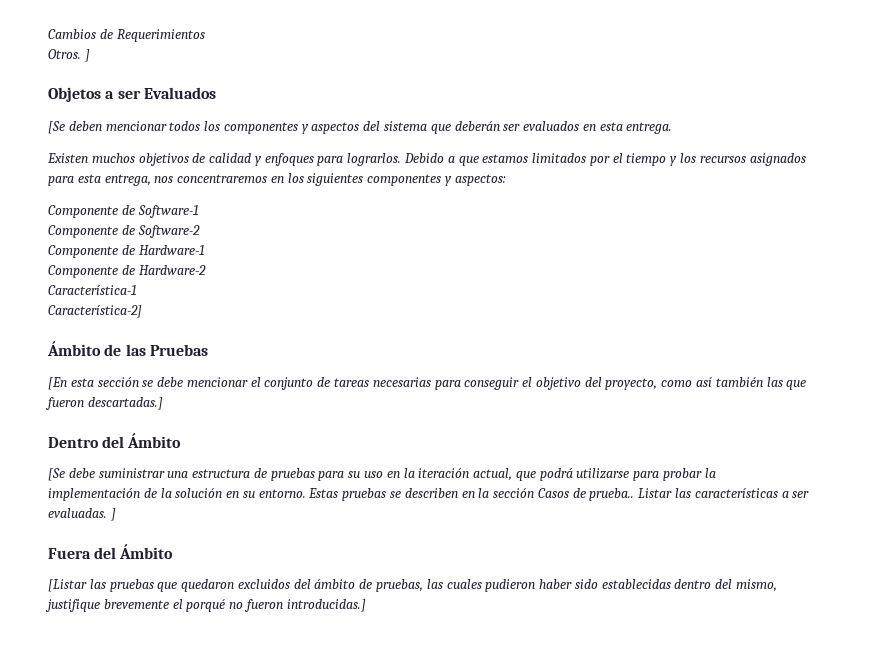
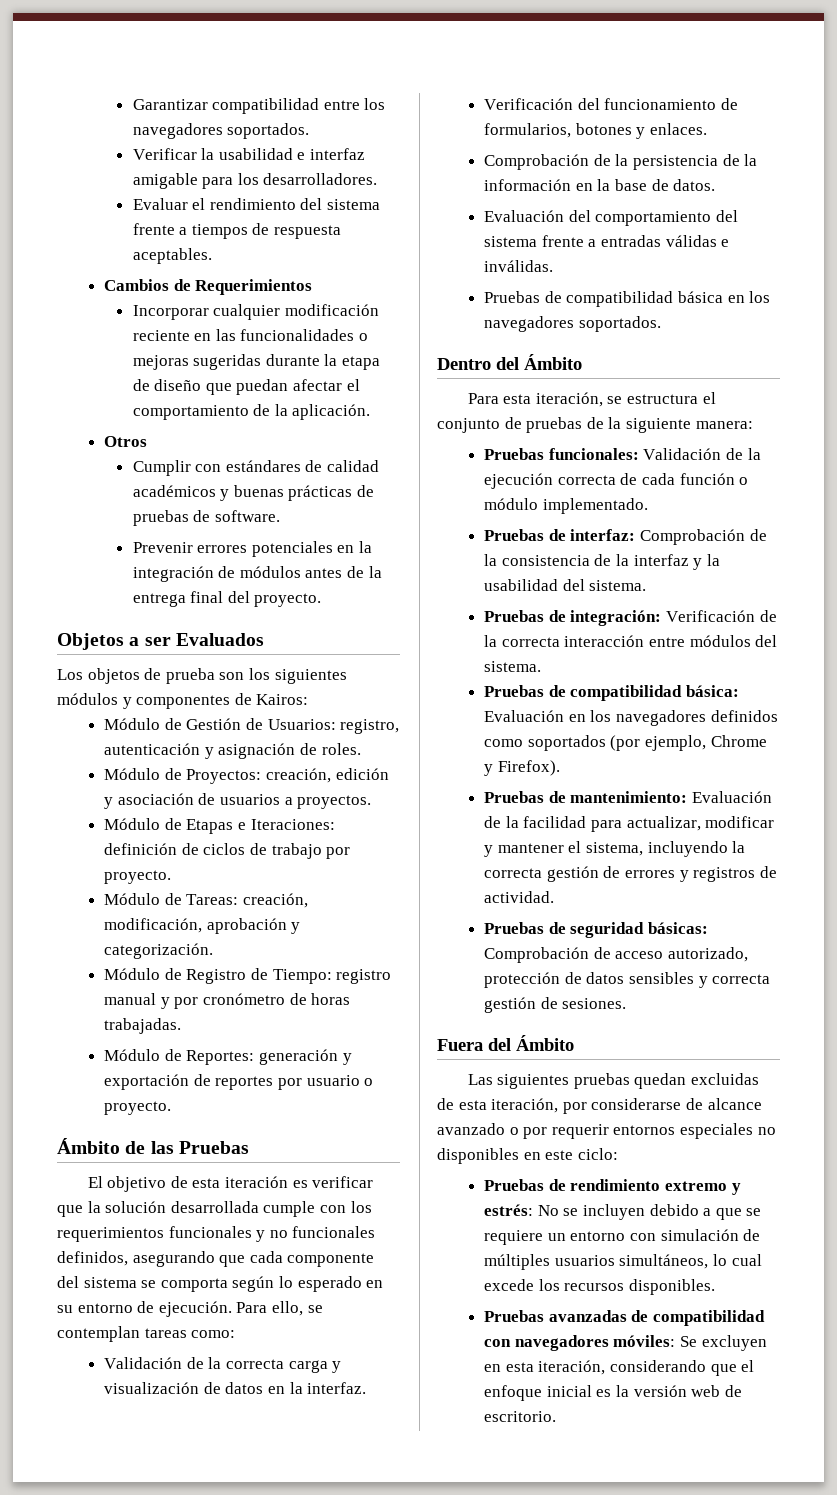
+ Garantizar compatibilidad entre los navegadores soportados.
+ Verificar la usabilidad e interfaz amigable para los desarrolladores.
+ Evaluar el rendimiento del sistema frente a tiempos de respuesta aceptables.
  Cambios de Requerimientos
- Otros. ]
+ Incorporar cualquier modificación reciente en las funcionalidades o mejoras sugeridas durante la etapa de diseño que puedan afectar el comportamiento de la aplicación.
+ Otros
+ Cumplir con estándares de calidad académicos y buenas prácticas de pruebas de software.
+ Prevenir errores potenciales en la integración de módulos antes de la entrega final del proyecto.
  Objetos a ser Evaluados
- [Se deben mencionar todos los componentes y aspectos del sistema que deberán ser evaluados en esta entrega.
- Existen muchos objetivos de calidad y enfoques para lograrlos. Debido a que estamos limitados por el tiempo y los recursos asignados para esta entrega, nos concentraremos en los siguientes componentes y aspectos:
- Componente de Software-1
- Componente de Software-2
- Componente de Hardware-1
- Componente de Hardware-2
- Característica-1
- Característica-2]
+ Los objetos de prueba son los siguientes módulos y componentes de Kairos:
+ Módulo de Gestión de Usuarios: registro, autenticación y asignación de roles.
+ Módulo de Proyectos: creación, edición y asociación de usuarios a proyectos.
+ Módulo de Etapas e Iteraciones: definición de ciclos de trabajo por proyecto.
+ Módulo de Tareas: creación, modificación, aprobación y categorización.
+ Módulo de Registro de Tiempo: registro manual y por cronómetro de horas trabajadas.
+ Módulo de Reportes: generación y exportación de reportes por usuario o proyecto.
  Ámbito de las Pruebas
- [En esta sección se debe mencionar el conjunto de tareas necesarias para conseguir el objetivo del proyecto, como así también las que fueron descartadas.]
+ El objetivo de esta iteración es verificar que la solución desarrollada cumple con los requerimientos funcionales y no funcionales definidos, asegurando que cada componente del sistema se comporta según lo esperado en su entorno de ejecución. Para ello, se contemplan tareas como:
+ Validación de la correcta carga y visualización de datos en la interfaz.
+ Verificación del funcionamiento de formularios, botones y enlaces.
+ Comprobación de la persistencia de la información en la base de datos.
+ Evaluación del comportamiento del sistema frente a entradas válidas e inválidas.
+ Pruebas de compatibilidad básica en los navegadores soportados.
  Dentro del Ámbito
- [Se debe suministrar una estructura de pruebas para su uso en la iteración actual, que podrá utilizarse para probar la implementación de la solución en su entorno. Estas pruebas se describen en la sección Casos de prueba.. Listar las características a ser evaluadas. ]
+ Para esta iteración, se estructura el conjunto de pruebas de la siguiente manera:
+ Pruebas funcionales: Validación de la ejecución correcta de cada función o módulo implementado.
+ Pruebas de interfaz: Comprobación de la consistencia de la interfaz y la usabilidad del sistema.
+ Pruebas de integración: Verificación de la correcta interacción entre módulos del sistema.
+ Pruebas de compatibilidad básica: Evaluación en los navegadores definidos como soportados (por ejemplo, Chrome y Firefox).
+ Pruebas de mantenimiento: Evaluación de la facilidad para actualizar, modificar y mantener el sistema, incluyendo la correcta gestión de errores y registros de actividad.
+ Pruebas de seguridad básicas: Comprobación de acceso autorizado, protección de datos sensibles y correcta gestión de sesiones.
  Fuera del Ámbito
- [Listar las pruebas que quedaron excluidos del ámbito de pruebas, las cuales pudieron haber sido establecidas dentro del mismo, justifique brevemente el porqué no fueron introducidas.]
+ Las siguientes pruebas quedan excluidas de esta iteración, por considerarse de alcance avanzado o por requerir entornos especiales no disponibles en este ciclo:
+ Pruebas de rendimiento extremo y estrés: No se incluyen debido a que se requiere un entorno con simulación de múltiples usuarios simultáneos, lo cual excede los recursos disponibles.
+ Pruebas avanzadas de compatibilidad con navegadores móviles: Se excluyen en esta iteración, considerando que el enfoque inicial es la versión web de escritorio.

